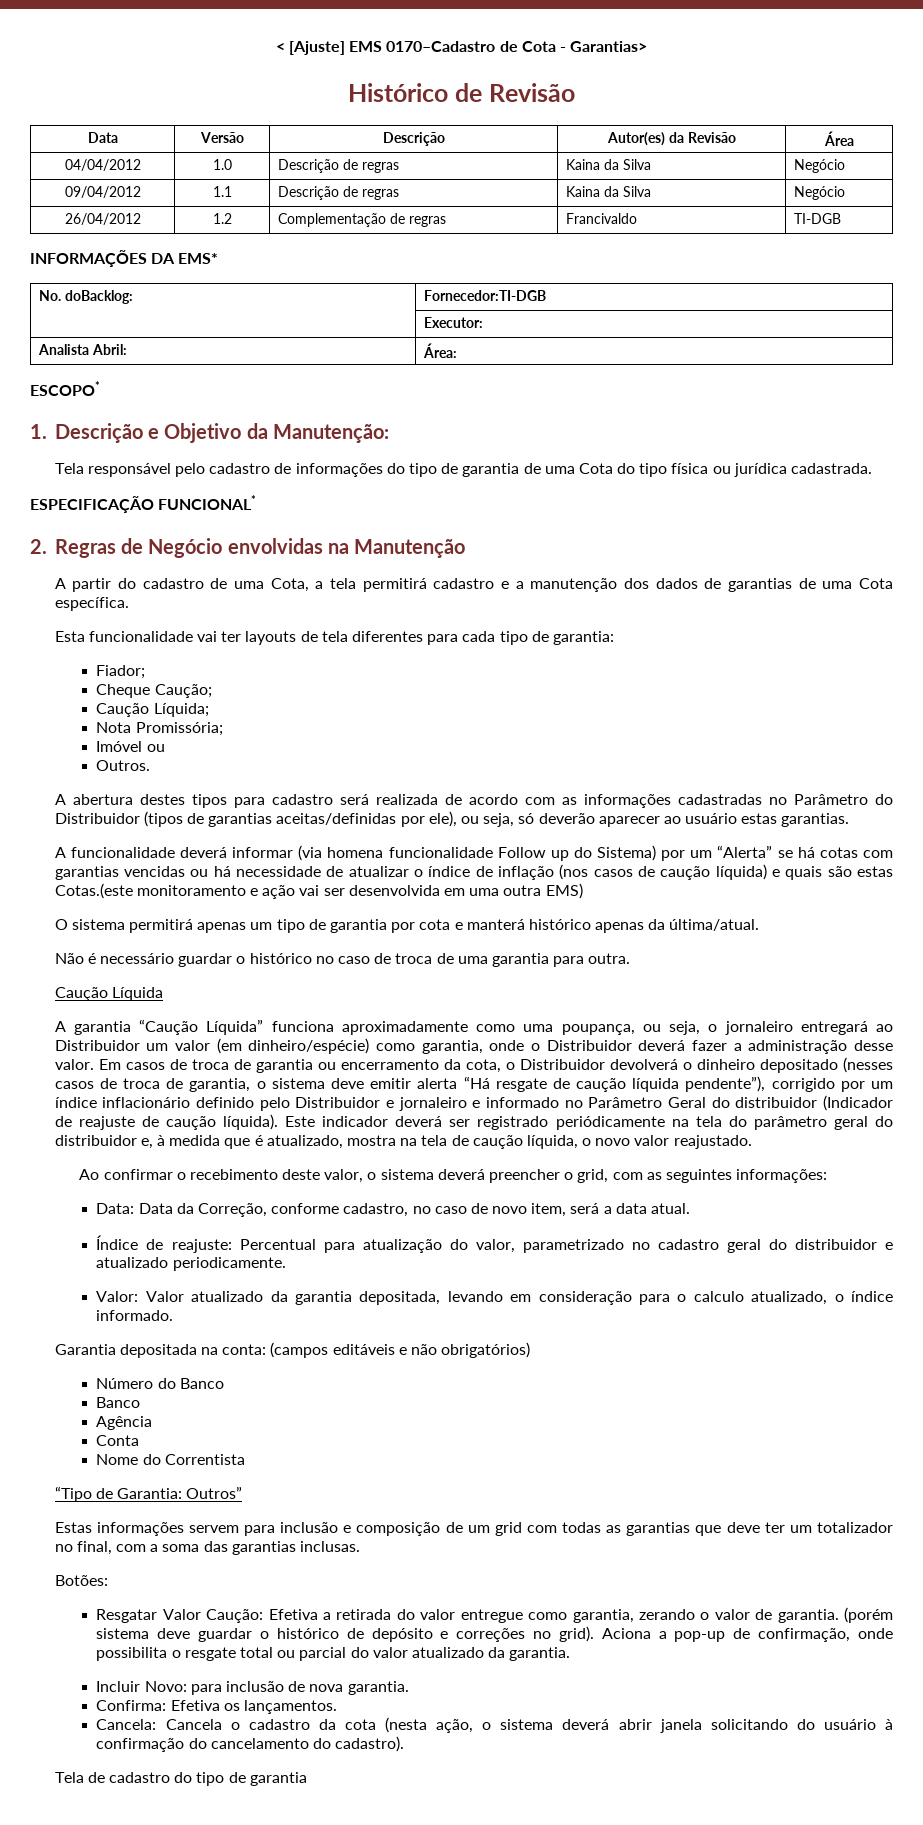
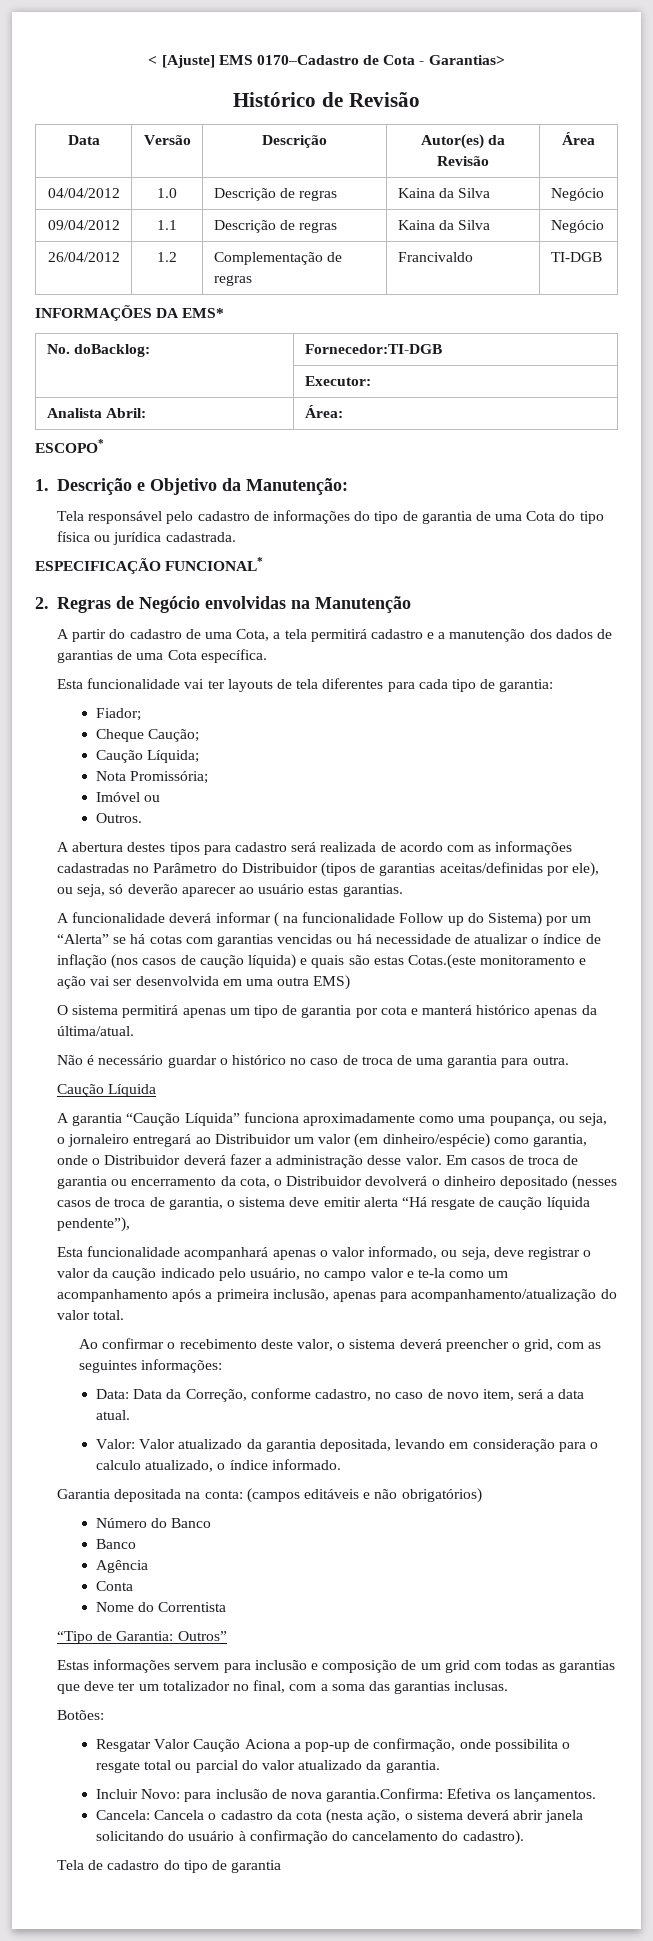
- A funcionalidade deverá informar (via homena funcionalidade Follow up do Sistema) por um “Alerta” se há cotas com garantias vencidas ou há necessidade de atualizar o índice de inflação (nos casos de caução líquida) e quais são estas Cotas.(este monitoramento e ação vai ser desenvolvida em uma outra EMS)
+ A funcionalidade deverá informar ( na funcionalidade Follow up do Sistema) por um “Alerta” se há cotas com garantias vencidas ou há necessidade de atualizar o índice de inflação (nos casos de caução líquida) e quais são estas Cotas.(este monitoramento e ação vai ser desenvolvida em uma outra EMS)
- Em casos de troca de garantia ou encerramento da cota, o Distribuidor devolverá o dinheiro depositado (nesses casos de troca de garantia, o sistema deve emitir alerta “Há resgate de caução líquida pendente”), corrigido por um índice inflacionário definido pelo Distribuidor e jornaleiro e informado no Parâmetro Geral do distribuidor (Indicador de reajuste de caução líquida). Este indicador deverá ser registrado periódicamente na tela do parâmetro geral do distribuidor e, à medida que é atualizado, mostra na tela de caução líquida, o novo valor reajustado.
+ Em casos de troca de garantia ou encerramento da cota, o Distribuidor devolverá o dinheiro depositado (nesses casos de troca de garantia, o sistema deve emitir alerta “Há resgate de caução líquida pendente”),
+ Esta funcionalidade acompanhará apenas o valor informado, ou seja, deve registrar o valor da caução indicado pelo usuário, no campo valor e te-la como um acompanhamento após a primeira inclusão, apenas para acompanhamento/atualização do valor total.
- Índice de reajuste: Percentual para atualização do valor, parametrizado no cadastro geral do distribuidor e atualizado periodicamente.
- Resgatar Valor Caução: Efetiva a retirada do valor entregue como garantia, zerando o valor de garantia. (porém sistema deve guardar o histórico de depósito e correções no grid). Aciona a pop-up de confirmação, onde possibilita o resgate total ou parcial do valor atualizado da garantia.
+ Resgatar Valor Caução Aciona a pop-up de confirmação, onde possibilita o resgate total ou parcial do valor atualizado da garantia.
- Incluir Novo: para inclusão de nova garantia.
- Confirma: Efetiva os lançamentos.
+ Incluir Novo: para inclusão de nova garantia.Confirma: Efetiva os lançamentos.

